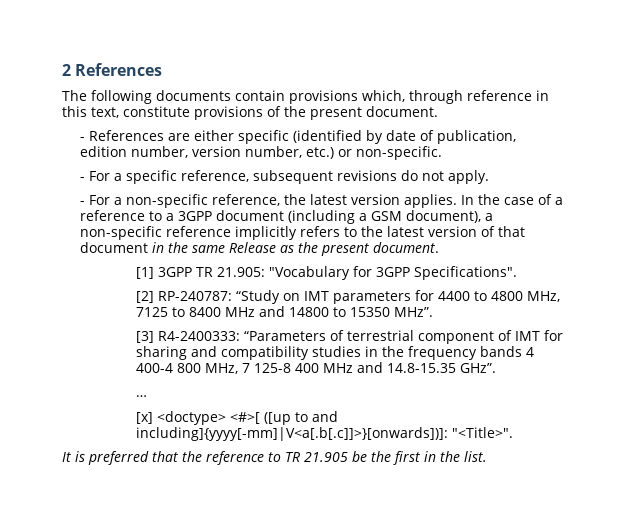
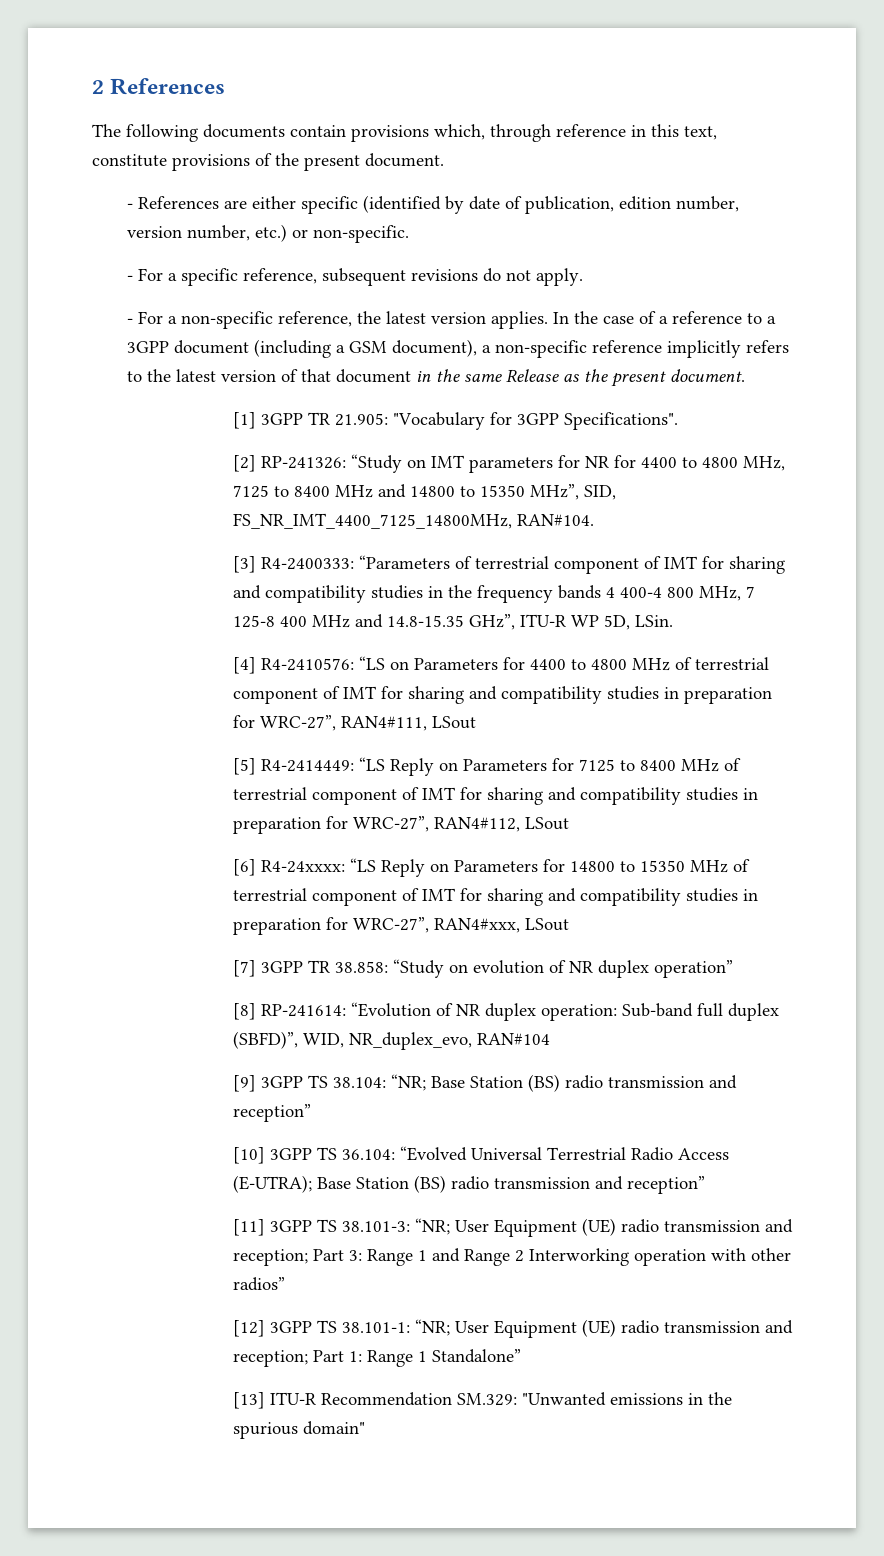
- [2] RP-240787: “Study on IMT parameters for 4400 to 4800 MHz, 7125 to 8400 MHz and 14800 to 15350 MHz”.
+ [2] RP-241326: “Study on IMT parameters for NR for 4400 to 4800 MHz, 7125 to 8400 MHz and 14800 to 15350 MHz”, SID, FS_NR_IMT_4400_7125_14800MHz, RAN#104.
- [3] R4-2400333: “Parameters of terrestrial component of IMT for sharing and compatibility studies in the frequency bands 4 400-4 800 MHz, 7 125-8 400 MHz and 14.8-15.35 GHz”.
- …
- [x] <doctype> <#>[ ([up to and including]{yyyy[-mm]|V<a[.b[.c]]>}[onwards])]: "<Title>".
- It is preferred that the reference to TR 21.905 be the first in the list.
+ [3] R4-2400333: “Parameters of terrestrial component of IMT for sharing and compatibility studies in the frequency bands 4 400-4 800 MHz, 7 125-8 400 MHz and 14.8-15.35 GHz”, ITU-R WP 5D, LSin.
+ [4] R4-2410576: “LS on Parameters for 4400 to 4800 MHz of terrestrial component of IMT for sharing and compatibility studies in preparation for WRC-27”, RAN4#111, LSout
+ [5] R4-2414449: “LS Reply on Parameters for 7125 to 8400 MHz of terrestrial component of IMT for sharing and compatibility studies in preparation for WRC-27”, RAN4#112, LSout
+ [6] R4-24xxxx: “LS Reply on Parameters for 14800 to 15350 MHz of terrestrial component of IMT for sharing and compatibility studies in preparation for WRC-27”, RAN4#xxx, LSout
+ [7] 3GPP TR 38.858: “Study on evolution of NR duplex operation”
+ [8] RP-241614: “Evolution of NR duplex operation: Sub-band full duplex (SBFD)”, WID, NR_duplex_evo, RAN#104
+ [9] 3GPP TS 38.104: “NR; Base Station (BS) radio transmission and reception”
+ [10] 3GPP TS 36.104: “Evolved Universal Terrestrial Radio Access (E-UTRA); Base Station (BS) radio transmission and reception”
+ [11] 3GPP TS 38.101-3: “NR; User Equipment (UE) radio transmission and reception; Part 3: Range 1 and Range 2 Interworking operation with other radios”
+ [12] 3GPP TS 38.101-1: “NR; User Equipment (UE) radio transmission and reception; Part 1: Range 1 Standalone”
+ [13] ITU-R Recommendation SM.329: "Unwanted emissions in the spurious domain"

